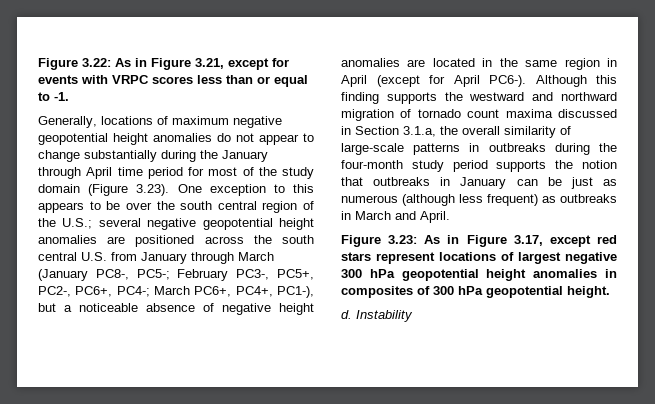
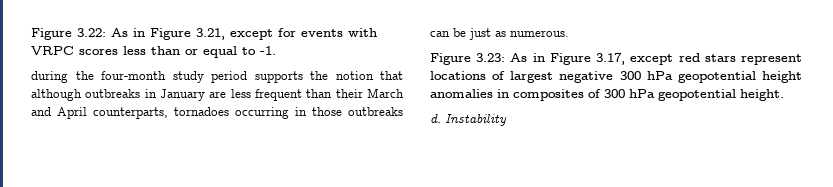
- Generally, locations of maximum negative geopotential height anomalies do not appear to change substantially during the January through April time period for most of the study domain (Figure 3.23). One exception to this appears to be over the south central region of the U.S.; several negative geopotential height anomalies are positioned across the south central U.S. from January through March (January PC8-, PC5-; February PC3-, PC5+, PC2-, PC6+, PC4-; March PC6+, PC4+, PC1-), but a noticeable absence of negative height anomalies are located in the same region in April (except for April PC6-). Although this finding supports the westward and northward migration of tornado count maxima discussed in Section 3.1.a, the overall similarity of large-scale patterns in outbreaks during the four-month study period supports the notion that outbreaks in January can be just as numerous (although less frequent) as outbreaks in March and April.
+ during the four-month study period supports the notion that although outbreaks in January are less frequent than their March and April counterparts, tornadoes occurring in those outbreaks can be just as numerous.

